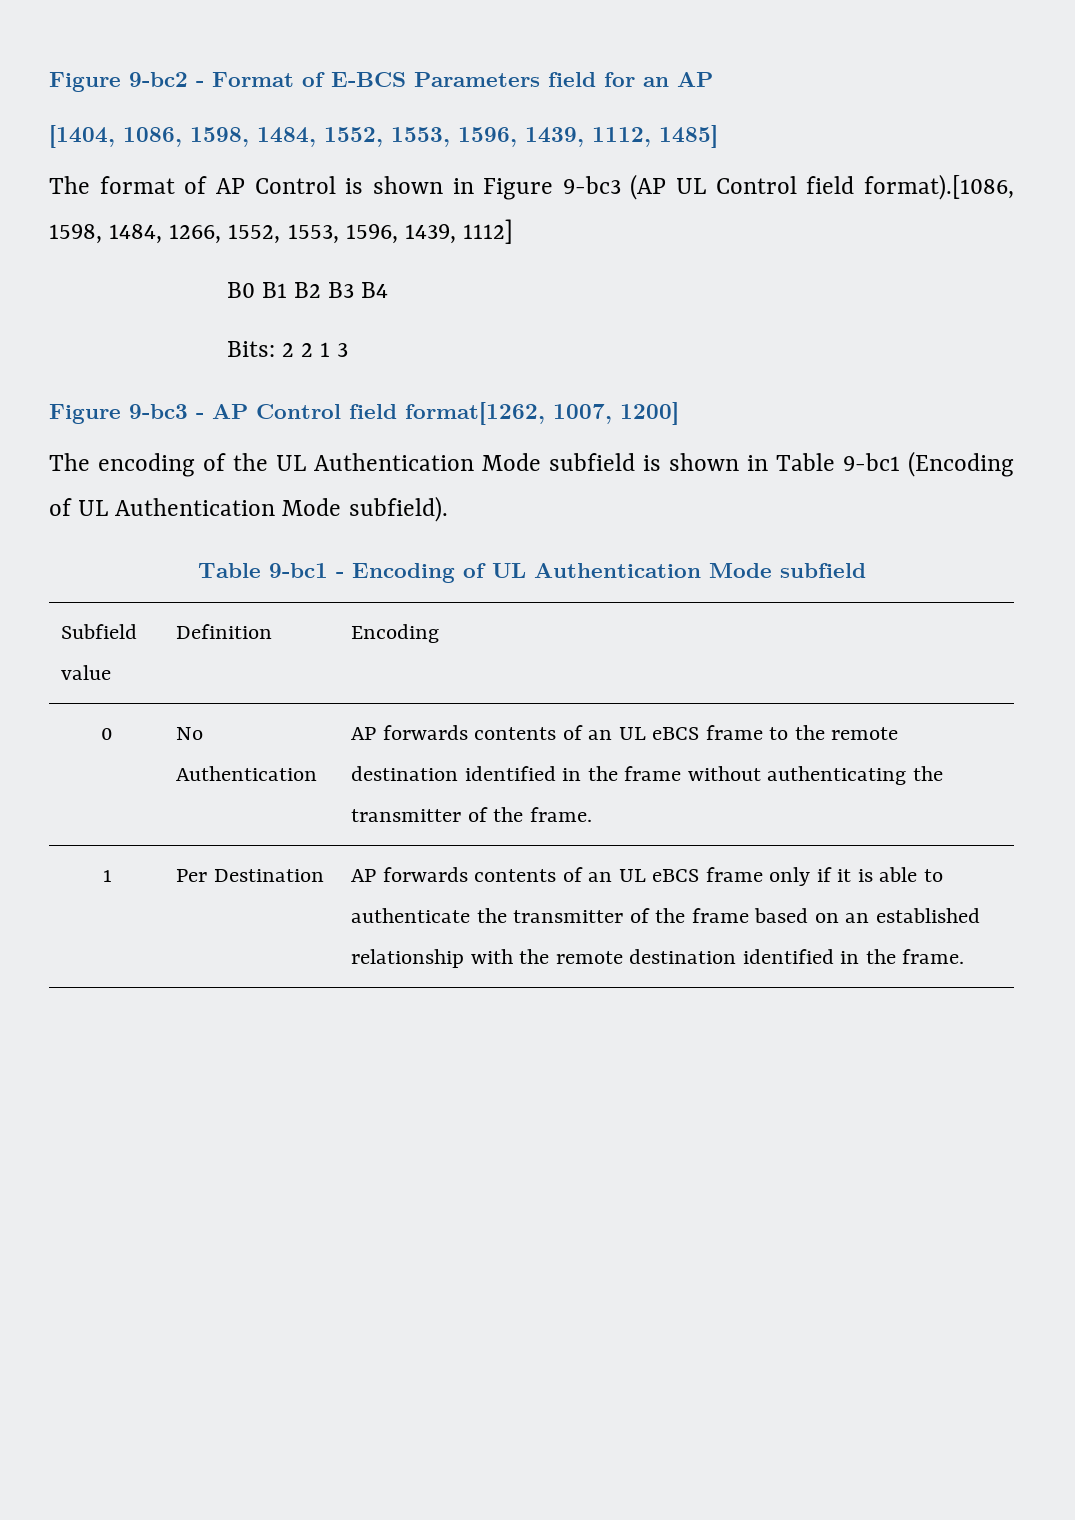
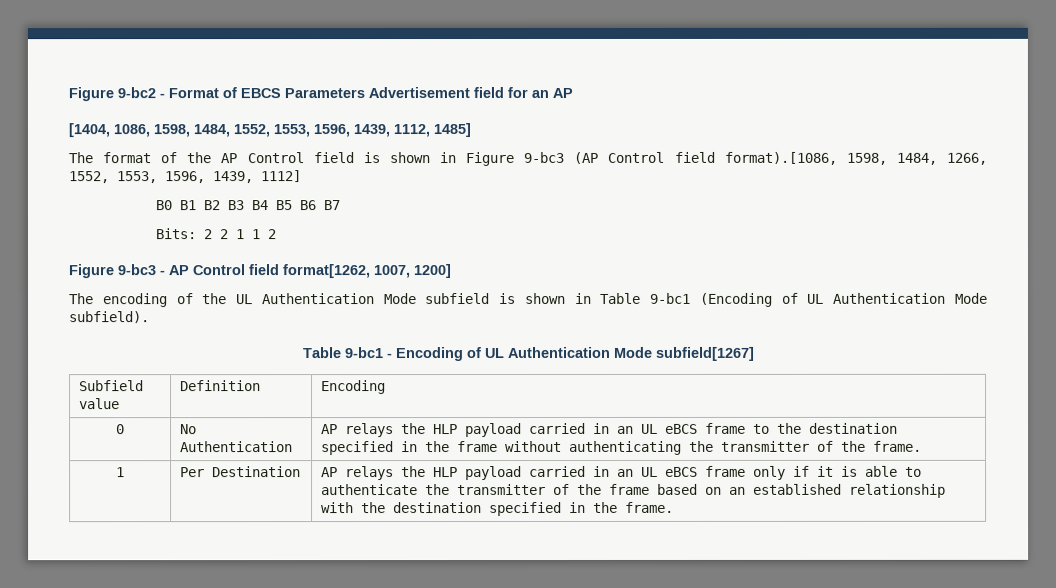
- Figure 9-bc2 - Format of E-BCS Parameters field for an AP
+ Figure 9-bc2 - Format of EBCS Parameters Advertisement field for an AP
- The format of AP Control is shown in Figure 9-bc3 (AP UL Control field format).[1086, 1598, 1484, 1266, 1552, 1553, 1596, 1439, 1112]
+ The format of the AP Control field is shown in Figure 9-bc3 (AP Control field format).[1086, 1598, 1484, 1266, 1552, 1553, 1596, 1439, 1112]
- B0 B1 B2 B3 B4
+ B0 B1 B2 B3 B4 B5 B6 B7
- Bits: 2 2 1 3
+ Bits: 2 2 1 1 2
- Table 9-bc1 - Encoding of UL Authentication Mode subfield
+ Table 9-bc1 - Encoding of UL Authentication Mode subfield[1267]
- 0 | No Authentication | AP forwards contents of an UL eBCS frame to the remote destination identified in the frame without authenticating the transmitter of the frame.
+ 0 | No Authentication | AP relays the HLP payload carried in an UL eBCS frame to the destination specified in the frame without authenticating the transmitter of the frame.
- 1 | Per Destination | AP forwards contents of an UL eBCS frame only if it is able to authenticate the transmitter of the frame based on an established relationship with the remote destination identified in the frame.
+ 1 | Per Destination | AP relays the HLP payload carried in an UL eBCS frame only if it is able to authenticate the transmitter of the frame based on an established relationship with the destination specified in the frame.

